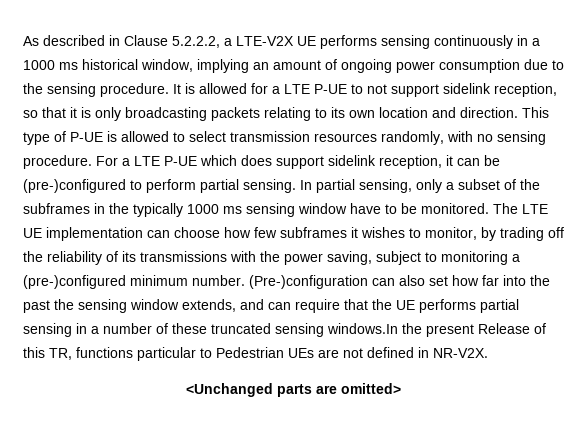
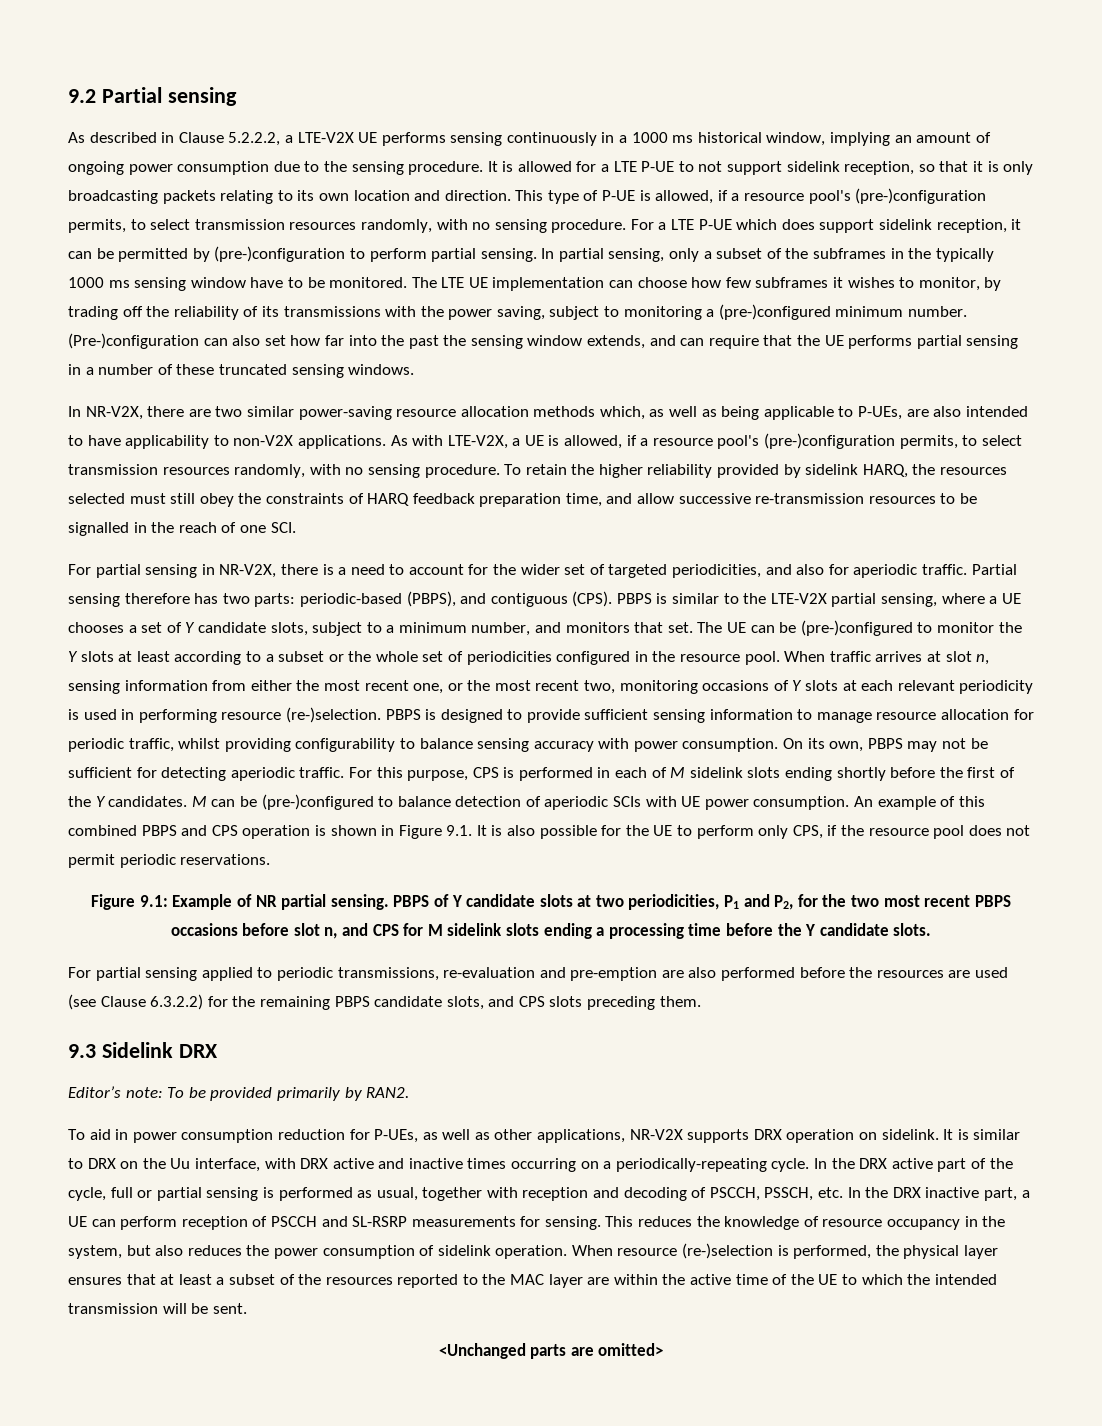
+ 9.2 Partial sensing
- This type of P-UE is allowed to select transmission resources randomly, with no sensing procedure.
+ This type of P-UE is allowed, if a resource pool's (pre-)configuration permits, to select transmission resources randomly, with no sensing procedure.
- For a LTE P-UE which does support sidelink reception, it can be (pre-)configured to perform partial sensing.
+ For a LTE P-UE which does support sidelink reception, it can be permitted by (pre-)configuration to perform partial sensing.
- (Pre-)configuration can also set how far into the past the sensing window extends, and can require that the UE performs partial sensing in a number of these truncated sensing windows.In the present Release of this TR, functions particular to Pedestrian UEs are not defined in NR-V2X.
+ (Pre-)configuration can also set how far into the past the sensing window extends, and can require that the UE performs partial sensing in a number of these truncated sensing windows.
+ In NR-V2X, there are two similar power-saving resource allocation methods which, as well as being applicable to P-UEs, are also intended to have applicability to non-V2X applications. As with LTE-V2X, a UE is allowed, if a resource pool's (pre-)configuration permits, to select transmission resources randomly, with no sensing procedure. To retain the higher reliability provided by sidelink HARQ, the resources selected must still obey the constraints of HARQ feedback preparation time, and allow successive re-transmission resources to be signalled in the reach of one SCI.
+ For partial sensing in NR-V2X, there is a need to account for the wider set of targeted periodicities, and also for aperiodic traffic. Partial sensing therefore has two parts: periodic-based (PBPS), and contiguous (CPS). PBPS is similar to the LTE-V2X partial sensing, where a UE chooses a set of Y candidate slots, subject to a minimum number, and monitors that set. The UE can be (pre-)configured to monitor the Y slots at least according to a subset or the whole set of periodicities configured in the resource pool. When traffic arrives at slot n, sensing information from either the most recent one, or the most recent two, monitoring occasions of Y slots at each relevant periodicity is used in performing resource (re-)selection. PBPS is designed to provide sufficient sensing information to manage resource allocation for periodic traffic, whilst providing configurability to balance sensing accuracy with power consumption. On its own, PBPS may not be sufficient for detecting aperiodic traffic. For this purpose, CPS is performed in each of M sidelink slots ending shortly before the first of the Y candidates. M can be (pre-)configured to balance detection of aperiodic SCIs with UE power consumption. An example of this combined PBPS and CPS operation is shown in Figure 9.1. It is also possible for the UE to perform only CPS, if the resource pool does not permit periodic reservations.
+ Figure 9.1: Example of NR partial sensing. PBPS of Y candidate slots at two periodicities, P1 and P2, for the two most recent PBPS occasions before slot n, and CPS for M sidelink slots ending a processing time before the Y candidate slots.
+ For partial sensing applied to periodic transmissions, re-evaluation and pre-emption are also performed before the resources are used (see Clause 6.3.2.2) for the remaining PBPS candidate slots, and CPS slots preceding them.
+ 9.3 Sidelink DRX
+ Editor’s note: To be provided primarily by RAN2.
+ To aid in power consumption reduction for P-UEs, as well as other applications, NR-V2X supports DRX operation on sidelink. It is similar to DRX on the Uu interface, with DRX active and inactive times occurring on a periodically-repeating cycle. In the DRX active part of the cycle, full or partial sensing is performed as usual, together with reception and decoding of PSCCH, PSSCH, etc. In the DRX inactive part, a UE can perform reception of PSCCH and SL-RSRP measurements for sensing. This reduces the knowledge of resource occupancy in the system, but also reduces the power consumption of sidelink operation. When resource (re-)selection is performed, the physical layer ensures that at least a subset of the resources reported to the MAC layer are within the active time of the UE to which the intended transmission will be sent.

